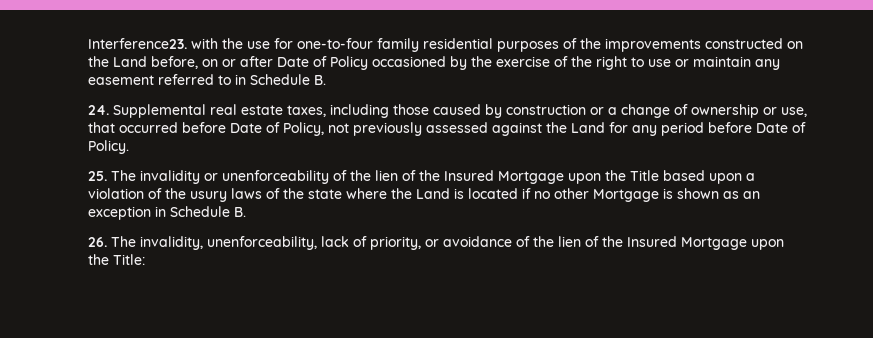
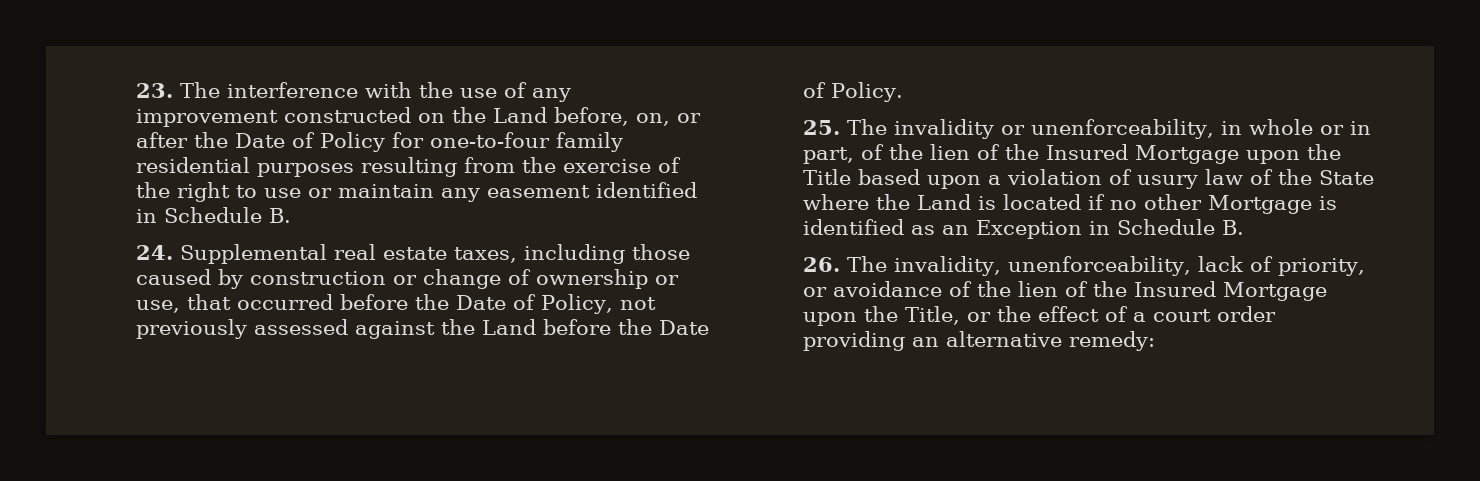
- Interference23. with the use for one-to-four family residential purposes of the improvements constructed on the Land before, on or after Date of Policy occasioned by the exercise of the right to use or maintain any easement referred to in Schedule B.
+ 23. The interference with the use of any improvement constructed on the Land before, on, or after the Date of Policy for one-to-four family residential purposes resulting from the exercise of the right to use or maintain any easement identified in Schedule B.
- 24. Supplemental real estate taxes, including those caused by construction or a change of ownership or use, that occurred before Date of Policy, not previously assessed against the Land for any period before Date of Policy.
+ 24. Supplemental real estate taxes, including those caused by construction or change of ownership or use, that occurred before the Date of Policy, not previously assessed against the Land before the Date of Policy.
- 25. The invalidity or unenforceability of the lien of the Insured Mortgage upon the Title based upon a violation of the usury laws of the state where the Land is located if no other Mortgage is shown as an exception in Schedule B.
+ 25. The invalidity or unenforceability, in whole or in part, of the lien of the Insured Mortgage upon the Title based upon a violation of usury law of the State where the Land is located if no other Mortgage is identified as an Exception in Schedule B.
- 26. The invalidity, unenforceability, lack of priority, or avoidance of the lien of the Insured Mortgage upon the Title:
+ 26. The invalidity, unenforceability, lack of priority, or avoidance of the lien of the Insured Mortgage upon the Title, or the effect of a court order providing an alternative remedy:

